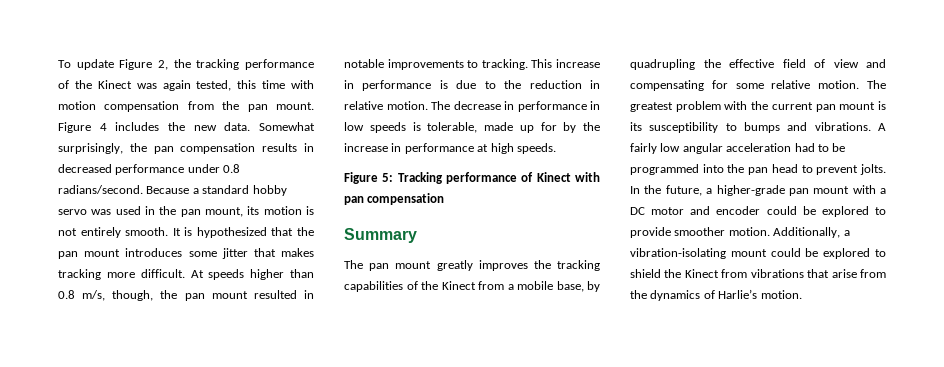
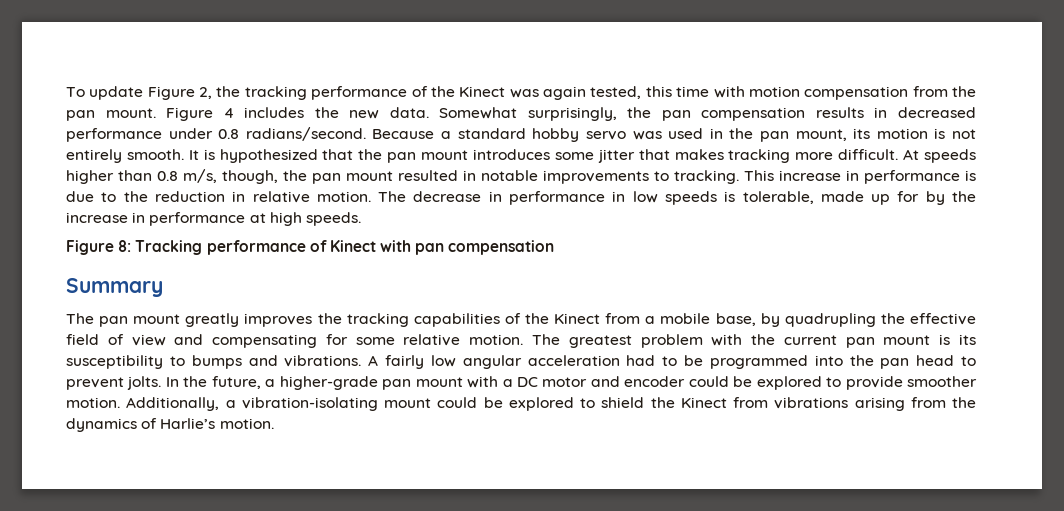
- Figure 5: Tracking performance of Kinect with pan compensation
+ Figure 8: Tracking performance of Kinect with pan compensation
- Additionally, a vibration-isolating mount could be explored to shield the Kinect from vibrations that arise from the dynamics of Harlie’s motion.
+ Additionally, a vibration-isolating mount could be explored to shield the Kinect from vibrations arising from the dynamics of Harlie’s motion.

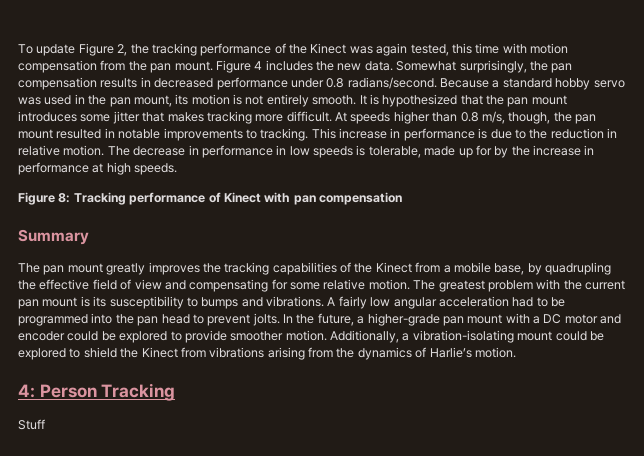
+ 4: Person Tracking
+ Stuff

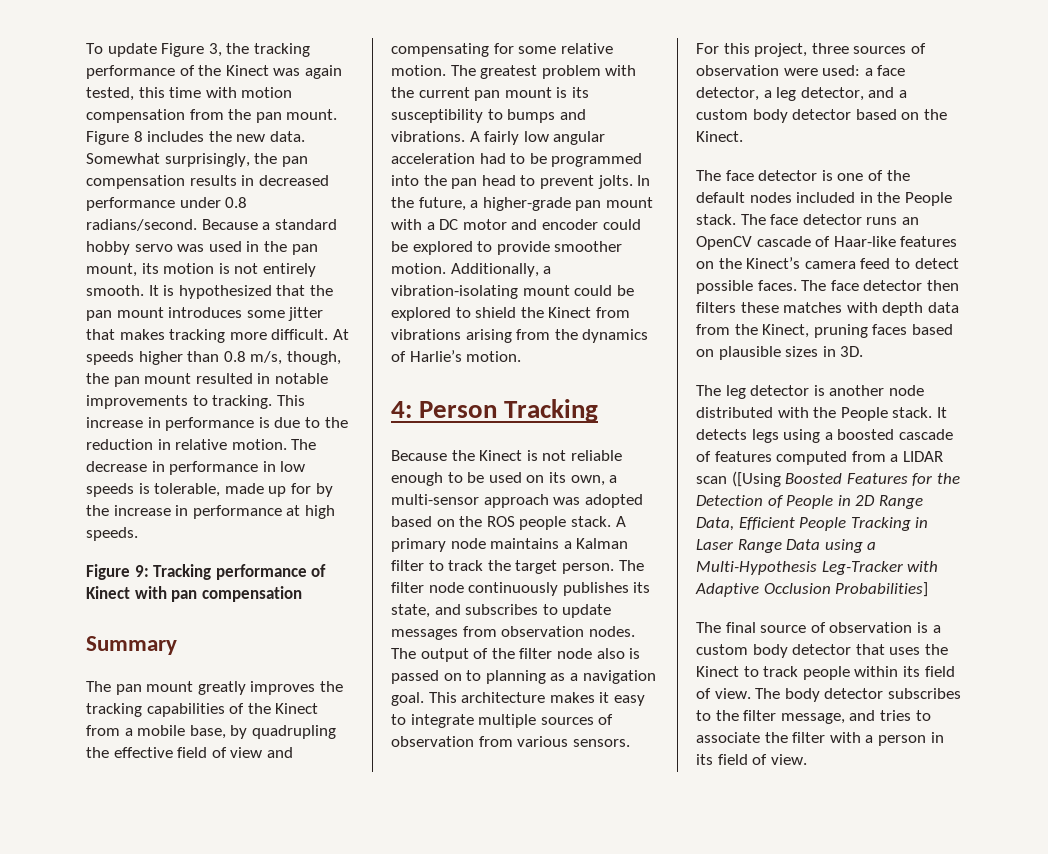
- To update Figure 2, the tracking performance of the Kinect was again tested, this time with motion compensation from the pan mount.
+ To update Figure 3, the tracking performance of the Kinect was again tested, this time with motion compensation from the pan mount.
- Figure 4 includes the new data.
+ Figure 8 includes the new data.
- Figure 8: Tracking performance of Kinect with pan compensation
+ Figure 9: Tracking performance of Kinect with pan compensation
- Stuff
+ Because the Kinect is not reliable enough to be used on its own, a multi-sensor approach was adopted based on the ROS people stack. A primary node maintains a Kalman filter to track the target person. The filter node continuously publishes its state, and subscribes to update messages from observation nodes. The output of the filter node also is passed on to planning as a navigation goal. This architecture makes it easy to integrate multiple sources of observation from various sensors. For this project, three sources of observation were used: a face detector, a leg detector, and a custom body detector based on the Kinect.
+ The face detector is one of the default nodes included in the People stack. The face detector runs an OpenCV cascade of Haar-like features on the Kinect’s camera feed to detect possible faces. The face detector then filters these matches with depth data from the Kinect, pruning faces based on plausible sizes in 3D.
+ The leg detector is another node distributed with the People stack. It detects legs using a boosted cascade of features computed from a LIDAR scan ([Using Boosted Features for the Detection of People in 2D Range Data, Efficient People Tracking in Laser Range Data using a Multi-Hypothesis Leg-Tracker with Adaptive Occlusion Probabilities]
+ The final source of observation is a custom body detector that uses the Kinect to track people within its field of view. The body detector subscribes to the filter message, and tries to associate the filter with a person in its field of view.

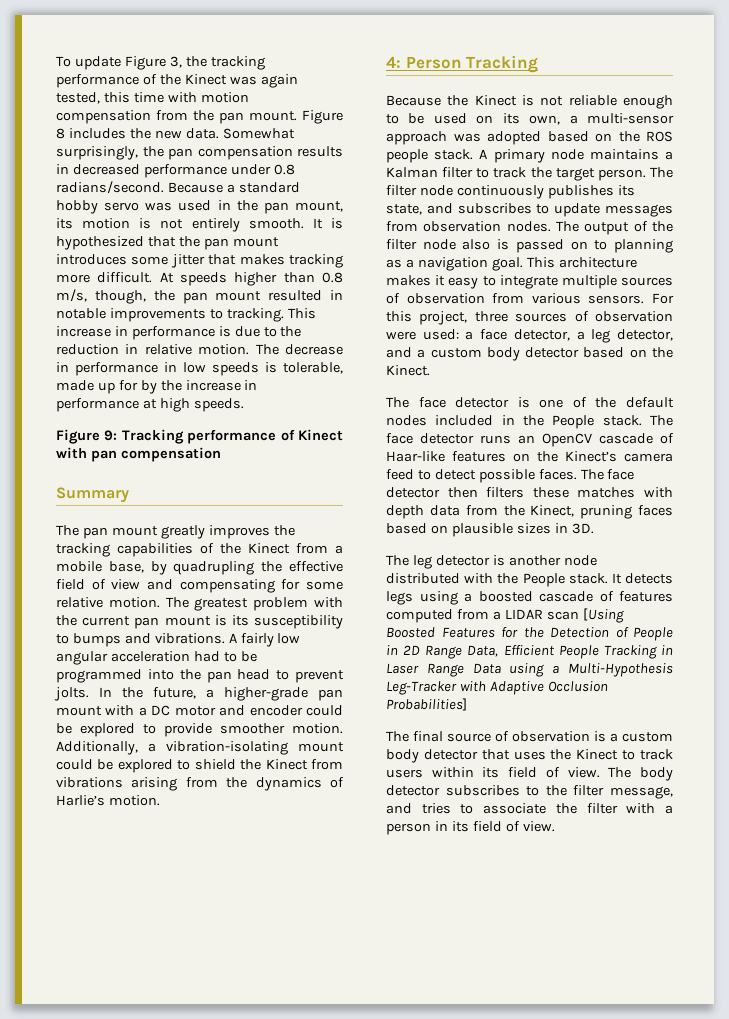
- It detects legs using a boosted cascade of features computed from a LIDAR scan ([Using Boosted Features for the Detection of People in 2D Range Data, Efficient People Tracking in Laser Range Data using a Multi-Hypothesis Leg-Tracker with Adaptive Occlusion Probabilities]
+ It detects legs using a boosted cascade of features computed from a LIDAR scan [Using Boosted Features for the Detection of People in 2D Range Data, Efficient People Tracking in Laser Range Data using a Multi-Hypothesis Leg-Tracker with Adaptive Occlusion Probabilities]
- The final source of observation is a custom body detector that uses the Kinect to track people within its field of view.
+ The final source of observation is a custom body detector that uses the Kinect to track users within its field of view.

